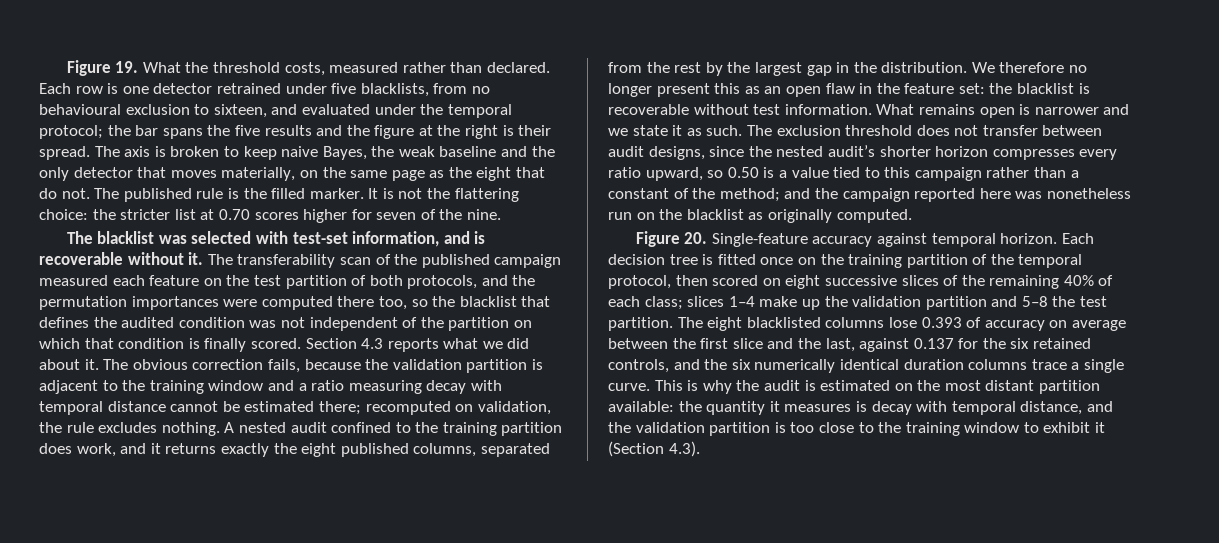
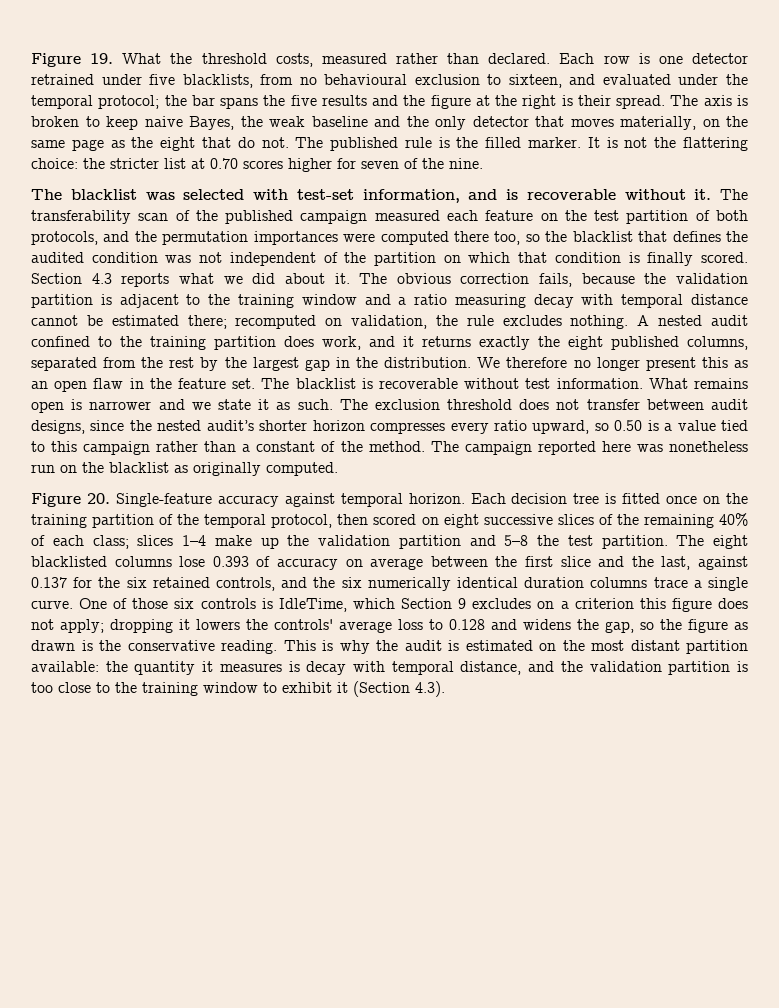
- We therefore no longer present this as an open flaw in the feature set: the blacklist is recoverable without test information.
+ We therefore no longer present this as an open flaw in the feature set. The blacklist is recoverable without test information.
- The exclusion threshold does not transfer between audit designs, since the nested audit’s shorter horizon compresses every ratio upward, so 0.50 is a value tied to this campaign rather than a constant of the method; and the campaign reported here was nonetheless run on the blacklist as originally computed.
+ The exclusion threshold does not transfer between audit designs, since the nested audit’s shorter horizon compresses every ratio upward, so 0.50 is a value tied to this campaign rather than a constant of the method. The campaign reported here was nonetheless run on the blacklist as originally computed.
+ One of those six controls is IdleTime, which Section 9 excludes on a criterion this figure does not apply; dropping it lowers the controls' average loss to 0.128 and widens the gap, so the figure as drawn is the conservative reading.

